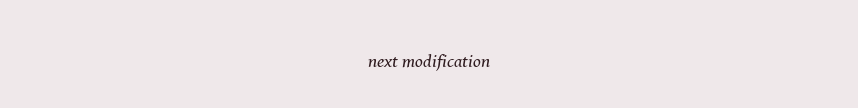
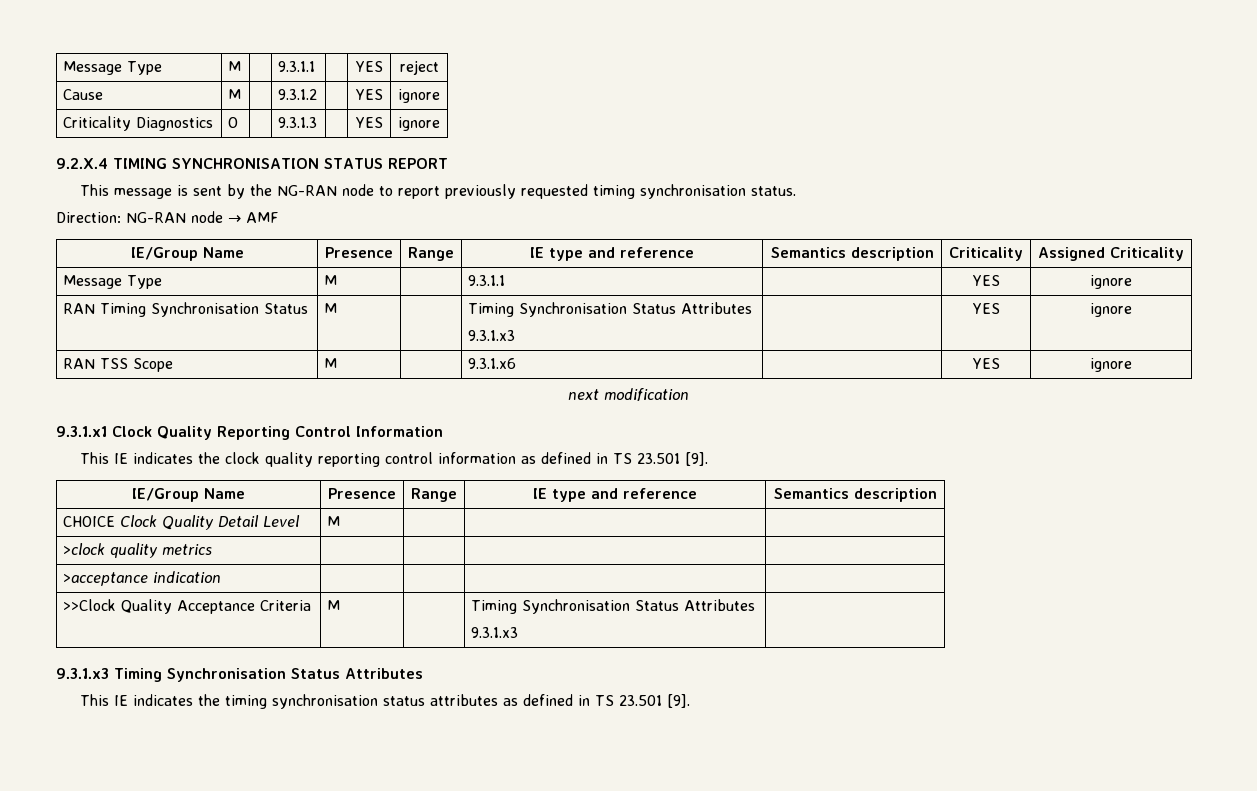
+ Message Type | M | | 9.3.1.1 | | YES | reject
+ Cause | M | | 9.3.1.2 | | YES | ignore
+ Criticality Diagnostics | O | | 9.3.1.3 | | YES | ignore
+ 9.2.X.4 TIMING SYNCHRONISATION STATUS REPORT
+ This message is sent by the NG-RAN node to report previously requested timing synchronisation status.
+ Direction: NG-RAN node → AMF
+ IE/Group Name | Presence | Range | IE type and reference | Semantics description | Criticality | Assigned Criticality
+ Message Type | M | | 9.3.1.1 | | YES | ignore
+ RAN Timing Synchronisation Status | M | | Timing Synchronisation Status Attributes
+ 9.3.1.x3 | | YES | ignore
+ RAN TSS Scope | M | | 9.3.1.x6 | | YES | ignore
  next modification
+ 9.3.1.x1 Clock Quality Reporting Control Information
+ This IE indicates the clock quality reporting control information as defined in TS 23.501 [9].
+ IE/Group Name | Presence | Range | IE type and reference | Semantics description
+ CHOICE Clock Quality Detail Level | M | | |
+ >clock quality metrics | | | |
+ >acceptance indication | | | |
+ >>Clock Quality Acceptance Criteria | M | | Timing Synchronisation Status Attributes
+ 9.3.1.x3 |
+ 9.3.1.x3 Timing Synchronisation Status Attributes
+ This IE indicates the timing synchronisation status attributes as defined in TS 23.501 [9].

